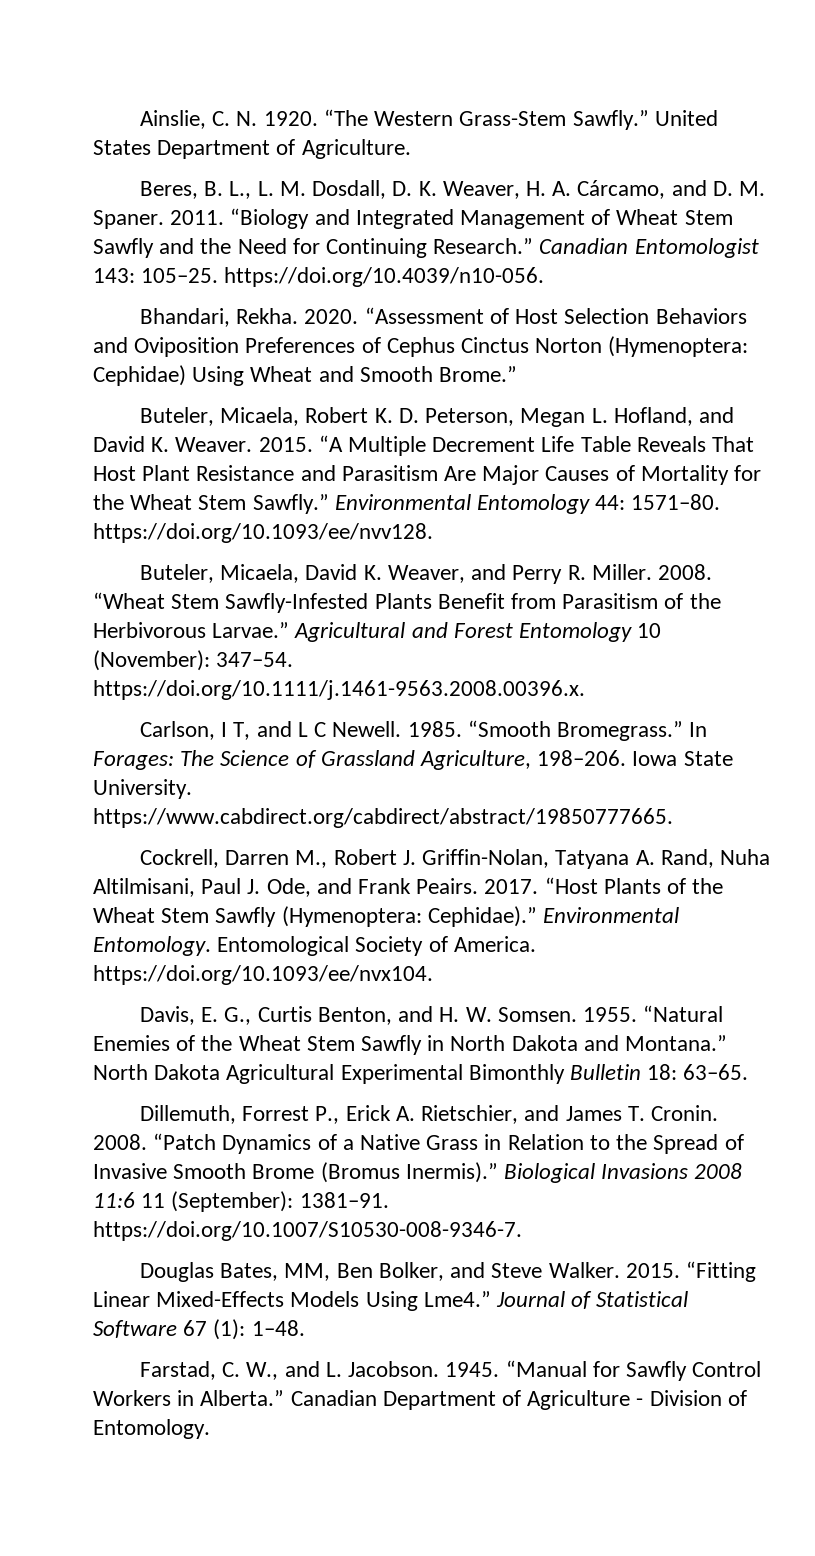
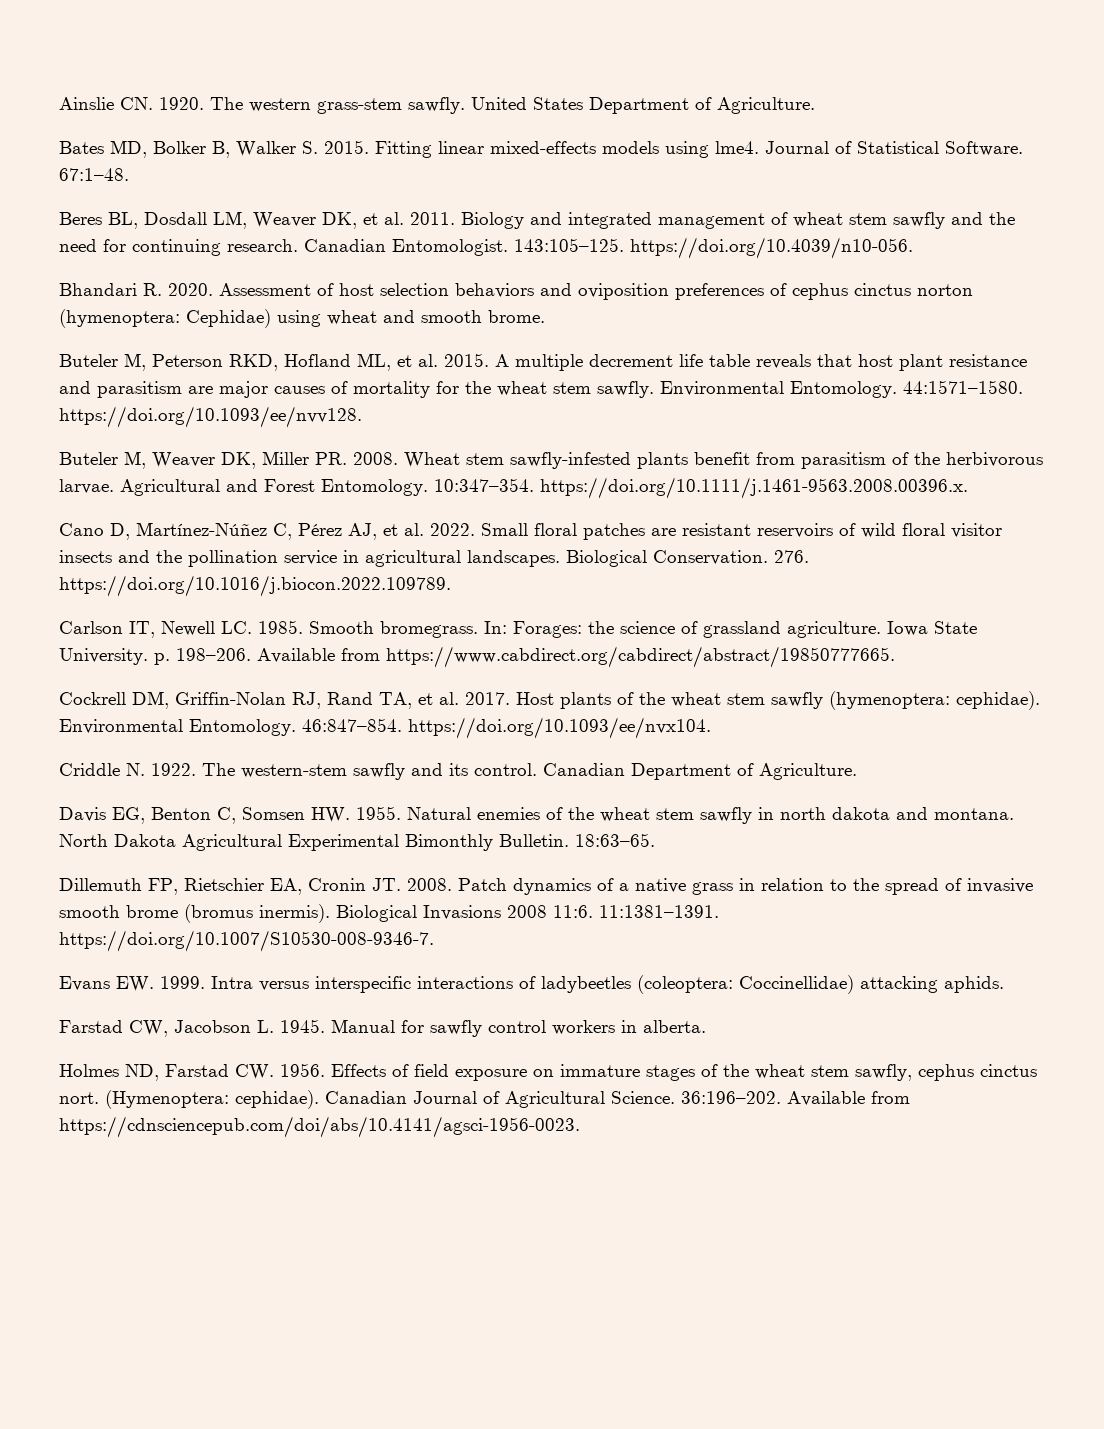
- Ainslie, C. N. 1920. “The Western Grass-Stem Sawfly.”
+ Ainslie CN. 1920. The western grass-stem sawfly.
- Beres, B. L., L. M. Dosdall, D. K. Weaver, H. A. Cárcamo, and D. M. Spaner. 2011. “Biology and Integrated Management of Wheat Stem Sawfly and the Need for Continuing Research.” Canadian Entomologist 143: 105–25. https://doi.org/10.4039/n10-056.
- Bhandari, Rekha. 2020. “Assessment of Host Selection Behaviors and Oviposition Preferences of Cephus Cinctus Norton (Hymenoptera: Cephidae) Using Wheat and Smooth Brome.”
- Buteler, Micaela, Robert K. D. Peterson, Megan L. Hofland, and David K. Weaver. 2015. “A Multiple Decrement Life Table Reveals That Host Plant Resistance and Parasitism Are Major Causes of Mortality for the Wheat Stem Sawfly.” Environmental Entomology 44: 1571–80. https://doi.org/10.1093/ee/nvv128.
- Buteler, Micaela, David K. Weaver, and Perry R. Miller. 2008. “Wheat Stem Sawfly-Infested Plants Benefit from Parasitism of the Herbivorous Larvae.” Agricultural and Forest Entomology 10 (November): 347–54. https://doi.org/10.1111/j.1461-9563.2008.00396.x.
- Carlson, I T, and L C Newell. 1985. “Smooth Bromegrass.” In Forages: The Science of Grassland Agriculture, 198–206. Iowa State University. https://www.cabdirect.org/cabdirect/abstract/19850777665.
- Cockrell, Darren M., Robert J. Griffin-Nolan, Tatyana A. Rand, Nuha Altilmisani, Paul J. Ode, and Frank Peairs. 2017. “Host Plants of the Wheat Stem Sawfly (Hymenoptera: Cephidae).” Environmental Entomology. Entomological Society of America. https://doi.org/10.1093/ee/nvx104.
- Davis, E. G., Curtis Benton, and H. W. Somsen. 1955. “Natural Enemies of the Wheat Stem Sawfly in North Dakota and Montana.”
+ Bates MD, Bolker B, Walker S. 2015. Fitting linear mixed-effects models using lme4. Journal of Statistical Software. 67:1–48.
+ Beres BL, Dosdall LM, Weaver DK, et al. 2011. Biology and integrated management of wheat stem sawfly and the need for continuing research. Canadian Entomologist. 143:105–125. https://doi.org/10.4039/n10-056.
+ Bhandari R. 2020. Assessment of host selection behaviors and oviposition preferences of cephus cinctus norton (hymenoptera: Cephidae) using wheat and smooth brome.
+ Buteler M, Peterson RKD, Hofland ML, et al. 2015. A multiple decrement life table reveals that host plant resistance and parasitism are major causes of mortality for the wheat stem sawfly. Environmental Entomology. 44:1571–1580. https://doi.org/10.1093/ee/nvv128.
+ Buteler M, Weaver DK, Miller PR. 2008. Wheat stem sawfly-infested plants benefit from parasitism of the herbivorous larvae. Agricultural and Forest Entomology. 10:347–354. https://doi.org/10.1111/j.1461-9563.2008.00396.x.
+ Cano D, Martínez-Núñez C, Pérez AJ, et al. 2022. Small floral patches are resistant reservoirs of wild floral visitor insects and the pollination service in agricultural landscapes. Biological Conservation. 276. https://doi.org/10.1016/j.biocon.2022.109789.
+ Carlson IT, Newell LC. 1985. Smooth bromegrass. In: Forages: the science of grassland agriculture. Iowa State University. p. 198–206. Available from https://www.cabdirect.org/cabdirect/abstract/19850777665.
+ Cockrell DM, Griffin-Nolan RJ, Rand TA, et al. 2017. Host plants of the wheat stem sawfly (hymenoptera: cephidae). Environmental Entomology. 46:847–854. https://doi.org/10.1093/ee/nvx104.
+ Criddle N. 1922. The western-stem sawfly and its control. Canadian Department of Agriculture.
+ Davis EG, Benton C, Somsen HW. 1955. Natural enemies of the wheat stem sawfly in north dakota and montana.
- North Dakota Agricultural Experimental Bimonthly Bulletin 18: 63–65.
- Dillemuth, Forrest P., Erick A. Rietschier, and James T. Cronin. 2008. “Patch Dynamics of a Native Grass in Relation to the Spread of Invasive Smooth Brome (Bromus Inermis).” Biological Invasions 2008 11:6 11 (September): 1381–91. https://doi.org/10.1007/S10530-008-9346-7.
- Douglas Bates, MM, Ben Bolker, and Steve Walker. 2015. “Fitting Linear Mixed-Effects Models Using Lme4.” Journal of Statistical Software 67 (1): 1–48.
- Farstad, C. W., and L. Jacobson. 1945. “Manual for Sawfly Control Workers in Alberta.” Canadian Department of Agriculture - Division of Entomology.
+ North Dakota Agricultural Experimental Bimonthly Bulletin. 18:63–65.
+ Dillemuth FP, Rietschier EA, Cronin JT. 2008. Patch dynamics of a native grass in relation to the spread of invasive smooth brome (bromus inermis). Biological Invasions 2008 11:6. 11:1381–1391. https://doi.org/10.1007/S10530-008-9346-7.
+ Evans EW. 1999. Intra versus interspecific interactions of ladybeetles (coleoptera: Coccinellidae) attacking aphids.
+ Farstad CW, Jacobson L. 1945. Manual for sawfly control workers in alberta.
+ Holmes ND, Farstad CW. 1956. Effects of field exposure on immature stages of the wheat stem sawfly, cephus cinctus nort. (Hymenoptera: cephidae). Canadian Journal of Agricultural Science. 36:196–202. Available from https://cdnsciencepub.com/doi/abs/10.4141/agsci-1956-0023.

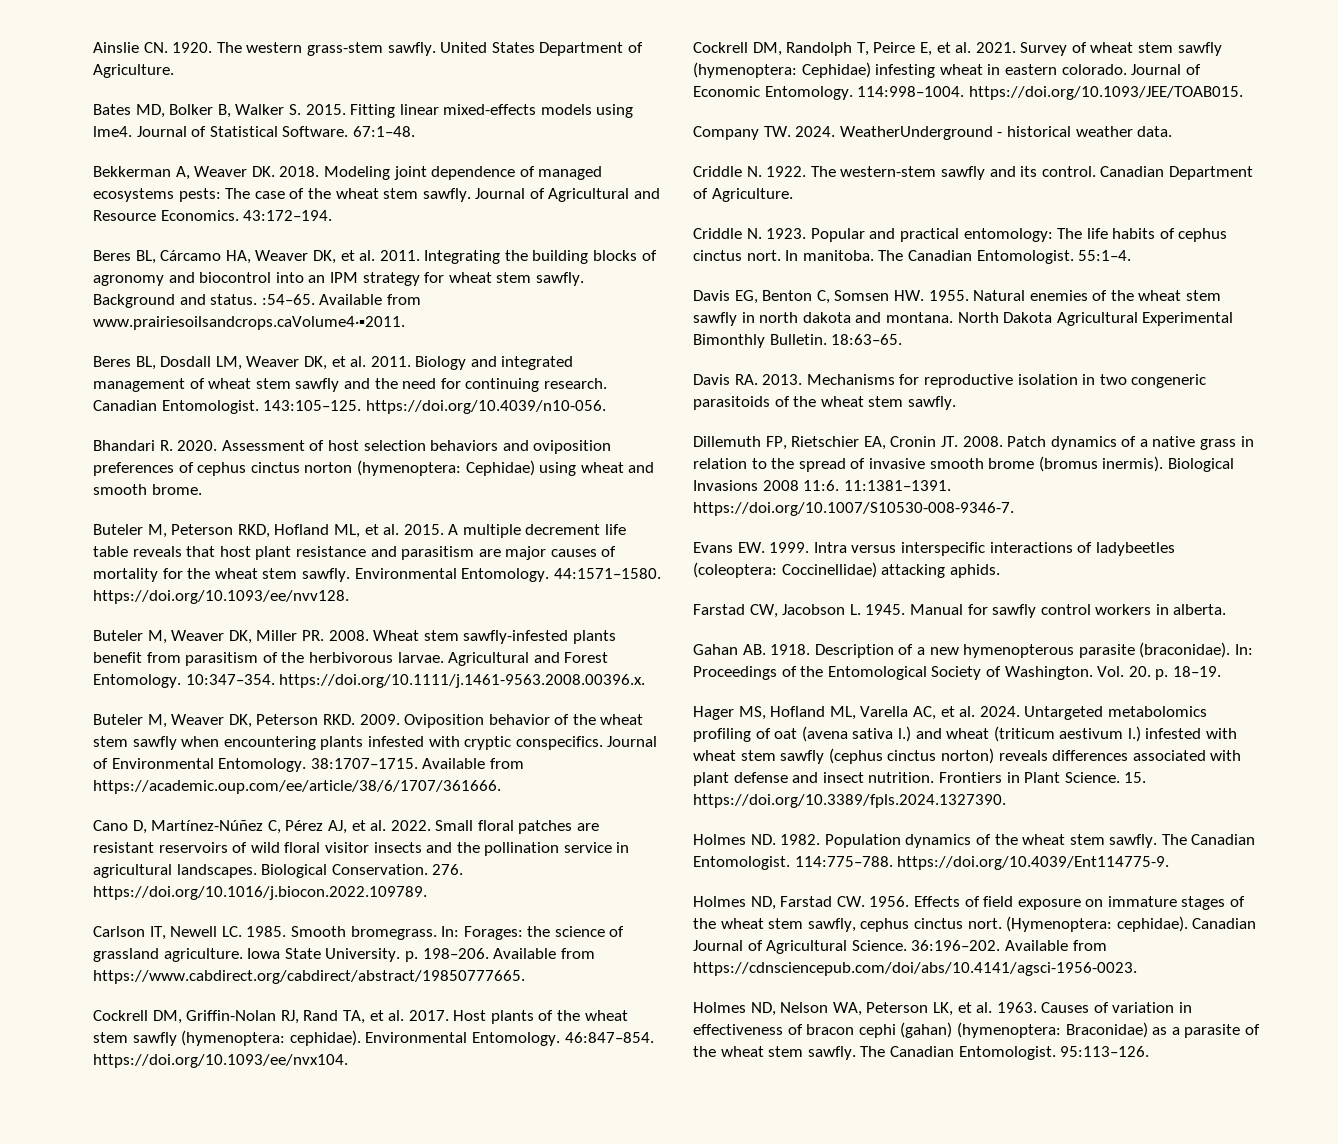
+ Bekkerman A, Weaver DK. 2018. Modeling joint dependence of managed ecosystems pests: The case of the wheat stem sawfly. Journal of Agricultural and Resource Economics. 43:172–194.
+ Beres BL, Cárcamo HA, Weaver DK, et al. 2011. Integrating the building blocks of agronomy and biocontrol into an IPM strategy for wheat stem sawfly. Background and status. :54–65. Available from www.prairiesoilsandcrops.caVolume4·▪2011.
+ Buteler M, Weaver DK, Peterson RKD. 2009. Oviposition behavior of the wheat stem sawfly when encountering plants infested with cryptic conspecifics. Journal of Environmental Entomology. 38:1707–1715. Available from https://academic.oup.com/ee/article/38/6/1707/361666.
+ Cockrell DM, Randolph T, Peirce E, et al. 2021. Survey of wheat stem sawfly (hymenoptera: Cephidae) infesting wheat in eastern colorado. Journal of Economic Entomology. 114:998–1004. https://doi.org/10.1093/JEE/TOAB015.
+ Company TW. 2024. WeatherUnderground - historical weather data.
+ Criddle N. 1923. Popular and practical entomology: The life habits of cephus cinctus nort. In manitoba. The Canadian Entomologist. 55:1–4.
+ Davis RA. 2013. Mechanisms for reproductive isolation in two congeneric parasitoids of the wheat stem sawfly.
+ Gahan AB. 1918. Description of a new hymenopterous parasite (braconidae). In: Proceedings of the Entomological Society of Washington. Vol. 20. p. 18–19.
+ Hager MS, Hofland ML, Varella AC, et al. 2024. Untargeted metabolomics profiling of oat (avena sativa l.) and wheat (triticum aestivum l.) infested with wheat stem sawfly (cephus cinctus norton) reveals differences associated with plant defense and insect nutrition. Frontiers in Plant Science. 15. https://doi.org/10.3389/fpls.2024.1327390.
+ Holmes ND. 1982. Population dynamics of the wheat stem sawfly. The Canadian Entomologist. 114:775–788. https://doi.org/10.4039/Ent114775-9.
+ Holmes ND, Nelson WA, Peterson LK, et al. 1963. Causes of variation in effectiveness of bracon cephi (gahan) (hymenoptera: Braconidae) as a parasite of the wheat stem sawfly. The Canadian Entomologist. 95:113–126.

